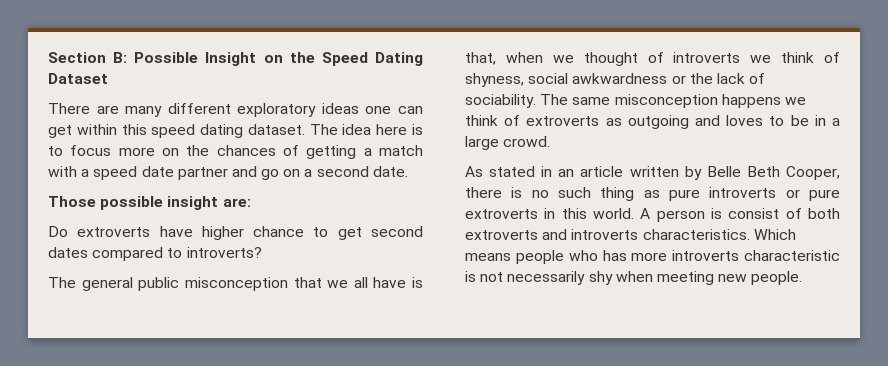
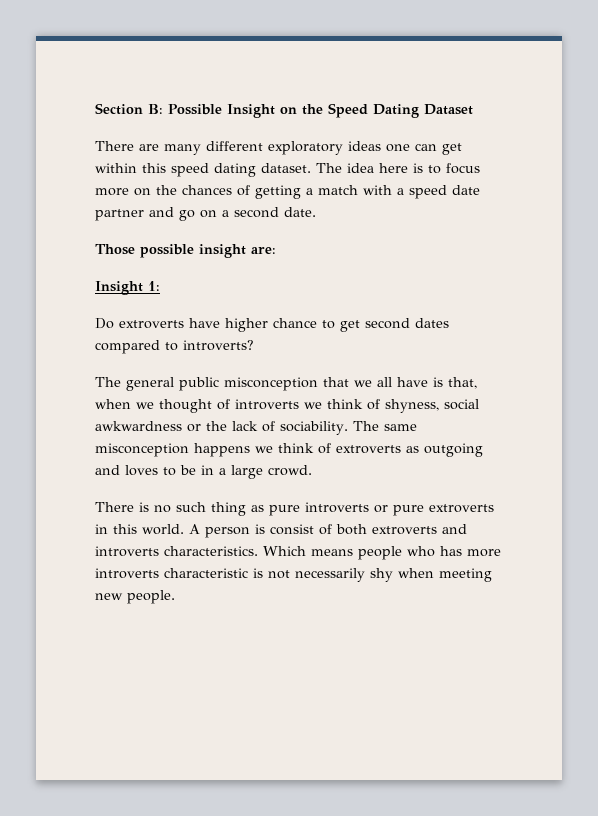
+ Insight 1:
- As stated in an article written by Belle Beth Cooper, there is no such thing as pure introverts or pure extroverts in this world.
+ There is no such thing as pure introverts or pure extroverts in this world.

